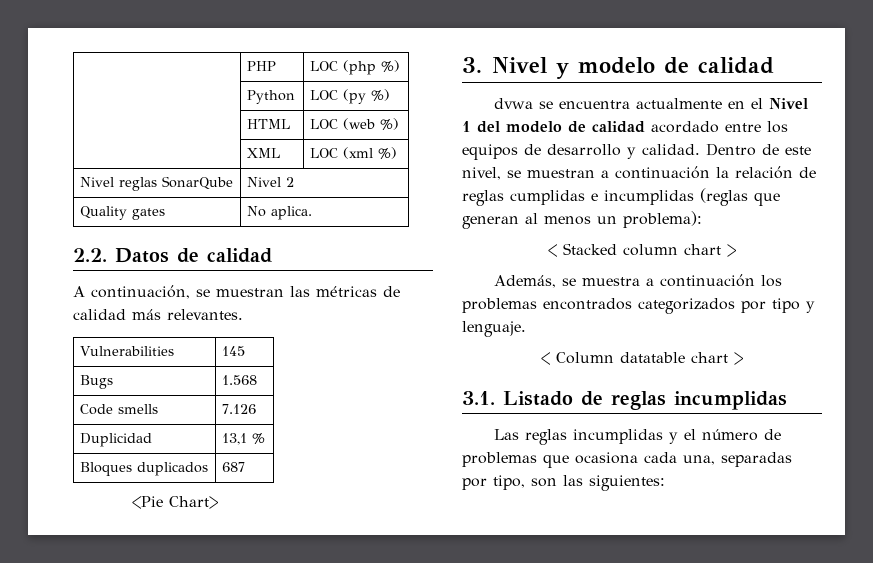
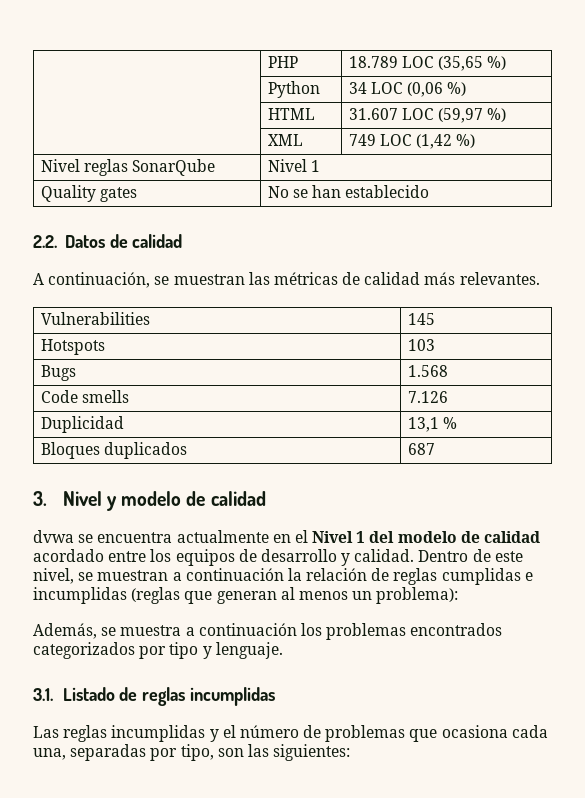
- | PHP | LOC (php %)
+ | PHP | 18.789 LOC (35,65 %)
- | Python | LOC (py %)
+ | Python | 34 LOC (0,06 %)
- | HTML | LOC (web %)
+ | HTML | 31.607 LOC (59,97 %)
- | XML | LOC (xml %)
+ | XML | 749 LOC (1,42 %)
- Nivel reglas SonarQube | Nivel 2
+ Nivel reglas SonarQube | Nivel 1
- Quality gates | No aplica.
+ Quality gates | No se han establecido
+ Hotspots | 103
- <Pie Chart>
- < Stacked column chart >
- < Column datatable chart >

